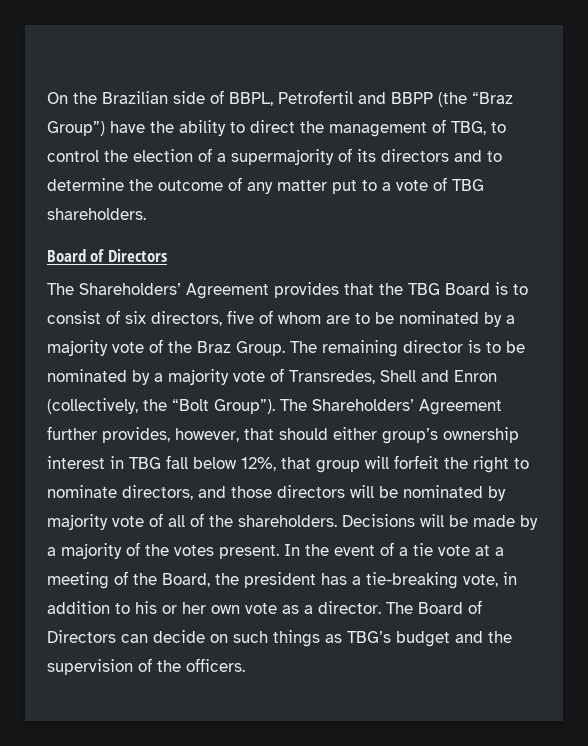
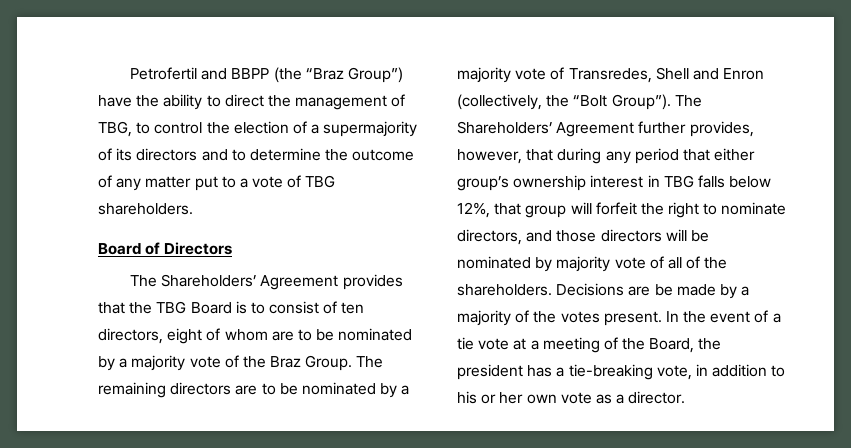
- On the Brazilian side of BBPL, Petrofertil and BBPP (the “Braz Group”) have the ability to direct the management of TBG, to control the election of a supermajority of its directors and to determine the outcome of any matter put to a vote of TBG shareholders.
+ Petrofertil and BBPP (the “Braz Group”) have the ability to direct the management of TBG, to control the election of a supermajority of its directors and to determine the outcome of any matter put to a vote of TBG shareholders.
- The Shareholders’ Agreement provides that the TBG Board is to consist of six directors, five of whom are to be nominated by a majority vote of the Braz Group.
+ The Shareholders’ Agreement provides that the TBG Board is to consist of ten directors, eight of whom are to be nominated by a majority vote of the Braz Group.
- The remaining director is to be nominated by a majority vote of Transredes, Shell and Enron (collectively, the “Bolt Group”).
+ The remaining directors are to be nominated by a majority vote of Transredes, Shell and Enron (collectively, the “Bolt Group”).
- The Shareholders’ Agreement further provides, however, that should either group’s ownership interest in TBG fall below 12%, that group will forfeit the right to nominate directors, and those directors will be nominated by majority vote of all of the shareholders.
+ The Shareholders’ Agreement further provides, however, that during any period that either group’s ownership interest in TBG falls below 12%, that group will forfeit the right to nominate directors, and those directors will be nominated by majority vote of all of the shareholders.
- Decisions will be made by a majority of the votes present.
+ Decisions are be made by a majority of the votes present.
- The Board of Directors can decide on such things as TBG’s budget and the supervision of the officers.

